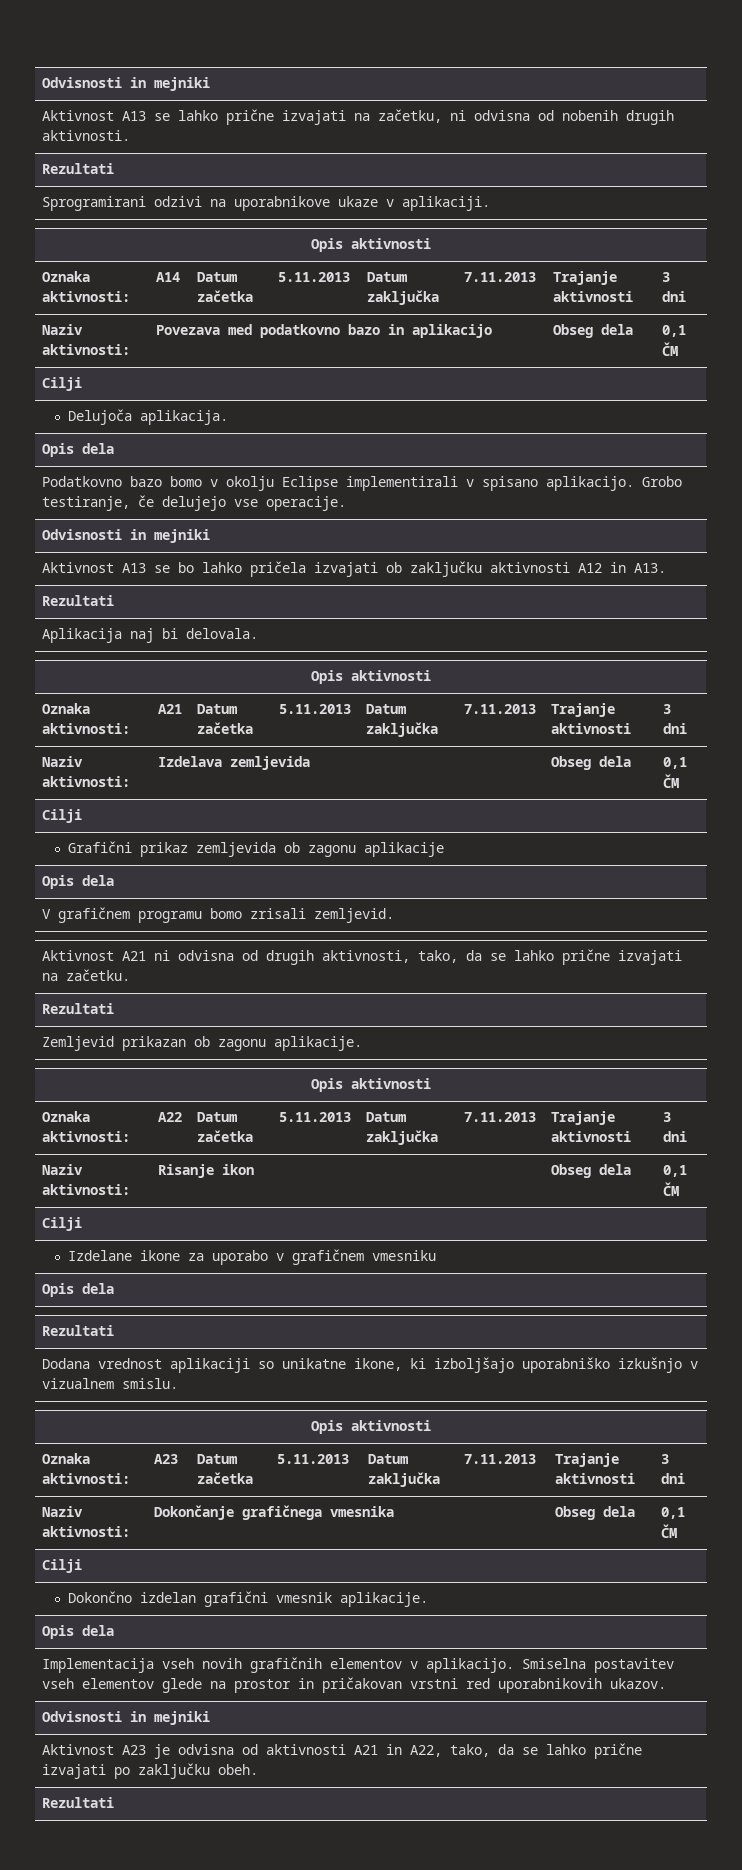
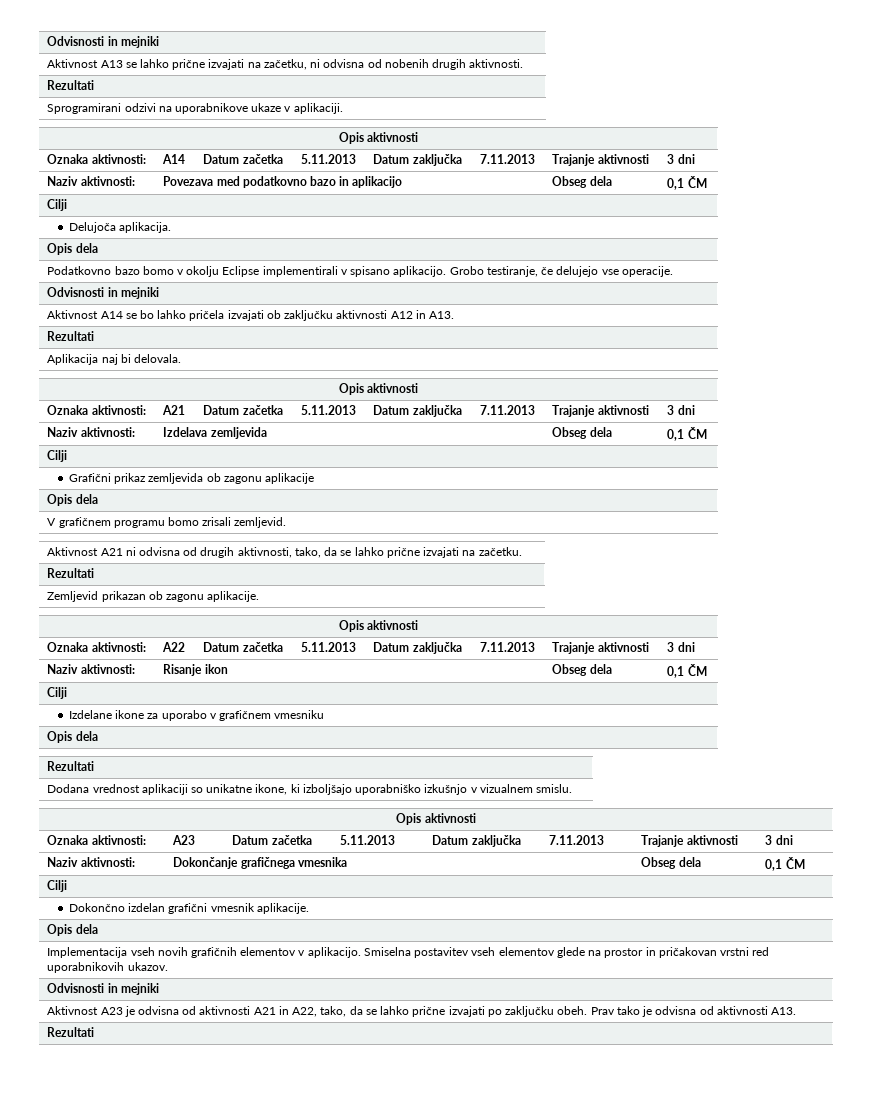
- Aktivnost A13 se bo lahko pričela izvajati ob zaključku aktivnosti A12 in A13.
+ Aktivnost A14 se bo lahko pričela izvajati ob zaključku aktivnosti A12 in A13.
- Aktivnost A23 je odvisna od aktivnosti A21 in A22, tako, da se lahko prične izvajati po zaključku obeh.
+ Aktivnost A23 je odvisna od aktivnosti A21 in A22, tako, da se lahko prične izvajati po zaključku obeh. Prav tako je odvisna od aktivnosti A13.

